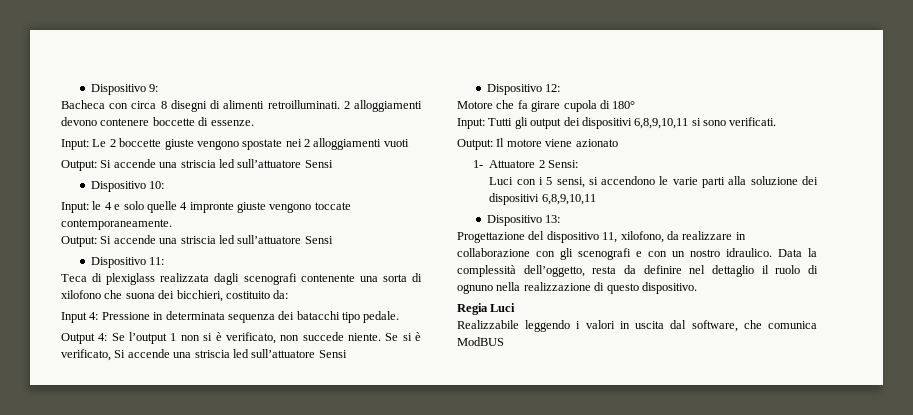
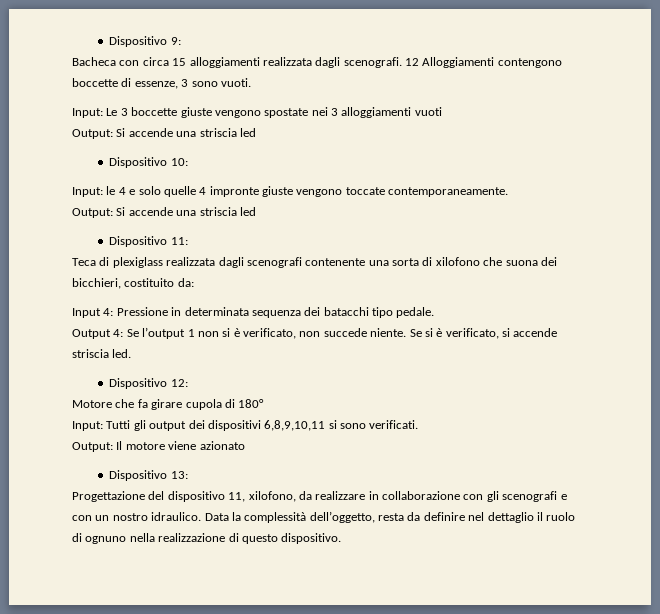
- Bacheca con circa 8 disegni di alimenti retroilluminati. 2 alloggiamenti devono contenere boccette di essenze.
+ Bacheca con circa 15 alloggiamenti realizzata dagli scenografi. 12 Alloggiamenti contengono boccette di essenze, 3 sono vuoti.
- Input: Le 2 boccette giuste vengono spostate nei 2 alloggiamenti vuoti
- Output: Si accende una striscia led sull’attuatore Sensi
+ Input: Le 3 boccette giuste vengono spostate nei 3 alloggiamenti vuoti
+ Output: Si accende una striscia led
  Input: le 4 e solo quelle 4 impronte giuste vengono toccate contemporaneamente.
- Output: Si accende una striscia led sull’attuatore Sensi
+ Output: Si accende una striscia led
- Se si è verificato, Si accende una striscia led sull’attuatore Sensi
+ Se si è verificato, si accende striscia led.
- 1- Attuatore 2 Sensi:
- Luci con i 5 sensi, si accendono le varie parti alla soluzione dei dispositivi 6,8,9,10,11
- Regia Luci
- Realizzabile leggendo i valori in uscita dal software, che comunica ModBUS

